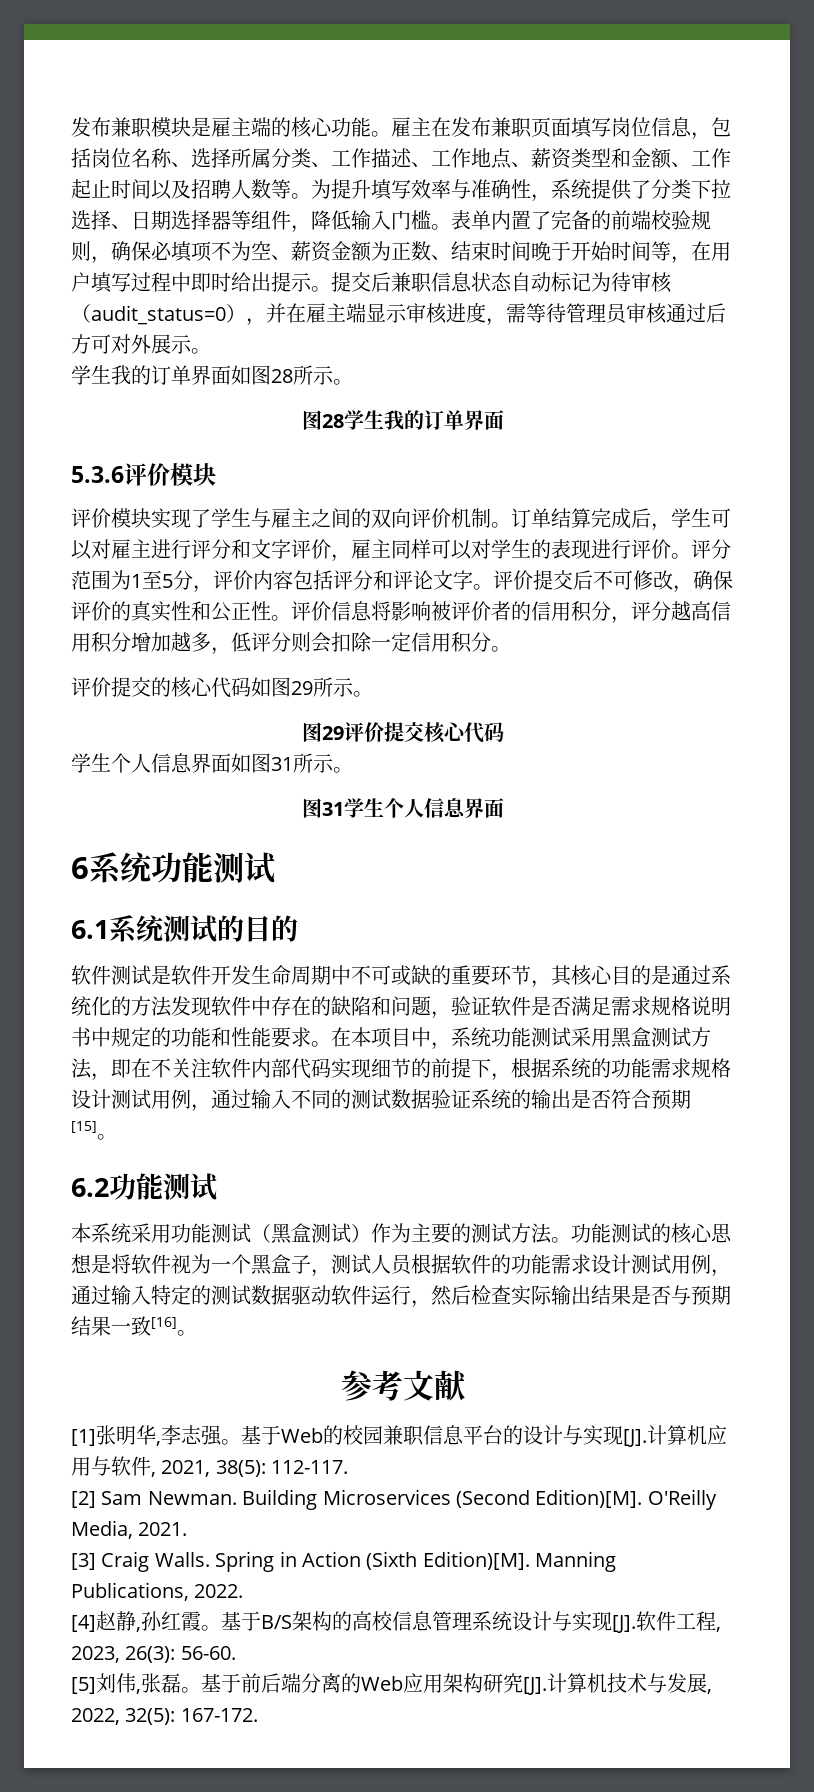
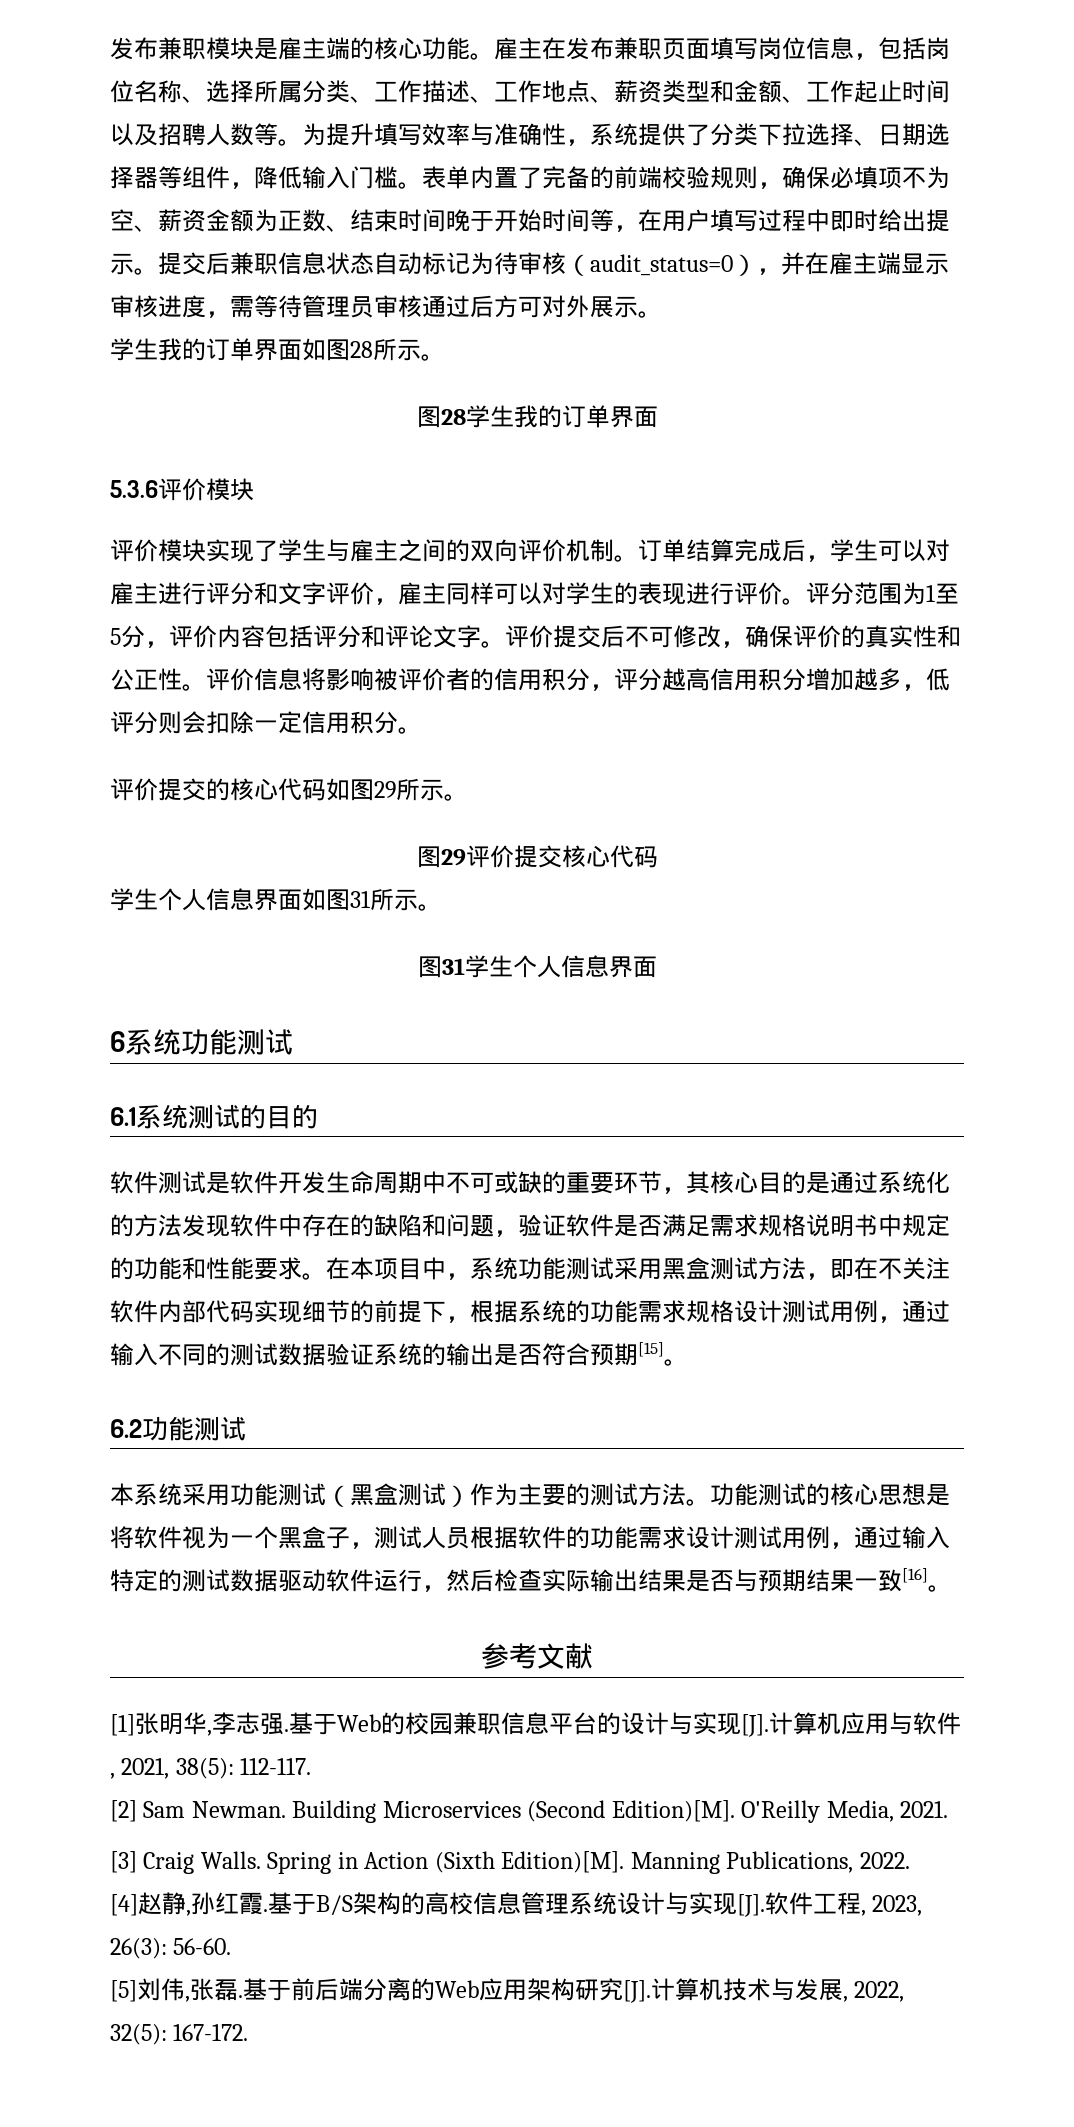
- [1]张明华,李志强。
+ [1]张明华,李志强.
- [4]赵静,孙红霞。
+ [4]赵静,孙红霞.
- [5]刘伟,张磊。
+ [5]刘伟,张磊.

